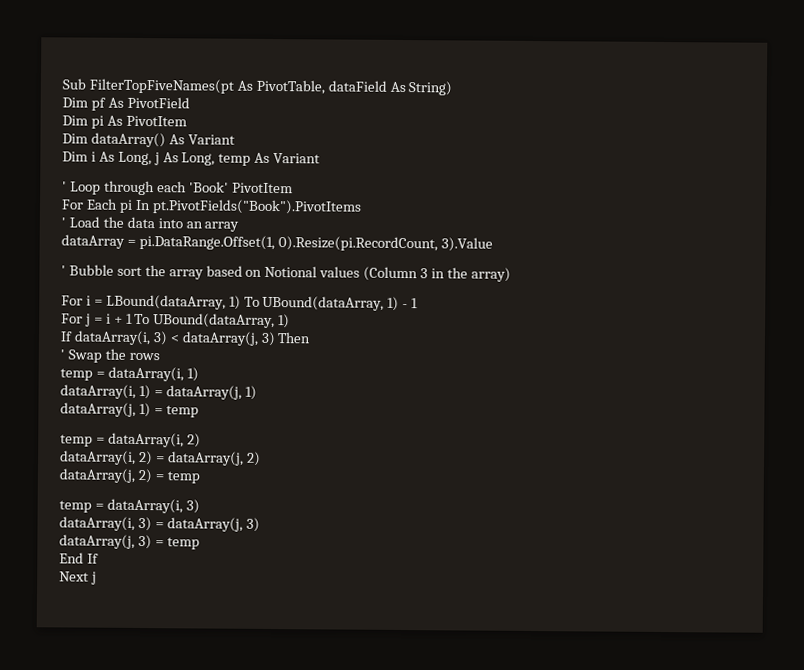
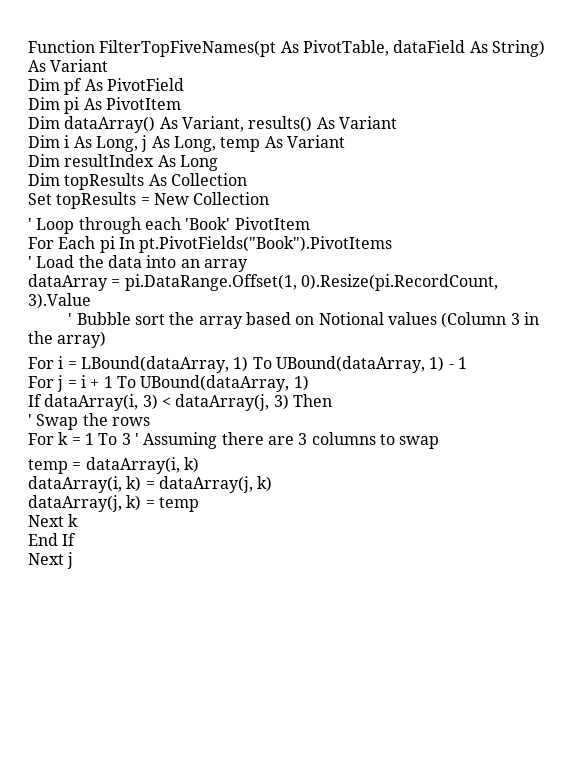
- Sub FilterTopFiveNames(pt As PivotTable, dataField As String)
+ Function FilterTopFiveNames(pt As PivotTable, dataField As String) As Variant
- Dim dataArray() As Variant
+ Dim dataArray() As Variant, results() As Variant
+ Dim resultIndex As Long
+ Dim topResults As Collection
+ Set topResults = New Collection
- temp = dataArray(i, 1)
- dataArray(i, 1) = dataArray(j, 1)
- dataArray(j, 1) = temp
- temp = dataArray(i, 2)
- dataArray(i, 2) = dataArray(j, 2)
- dataArray(j, 2) = temp
- temp = dataArray(i, 3)
- dataArray(i, 3) = dataArray(j, 3)
- dataArray(j, 3) = temp
+ For k = 1 To 3 ' Assuming there are 3 columns to swap
+ temp = dataArray(i, k)
+ dataArray(i, k) = dataArray(j, k)
+ dataArray(j, k) = temp
+ Next k

